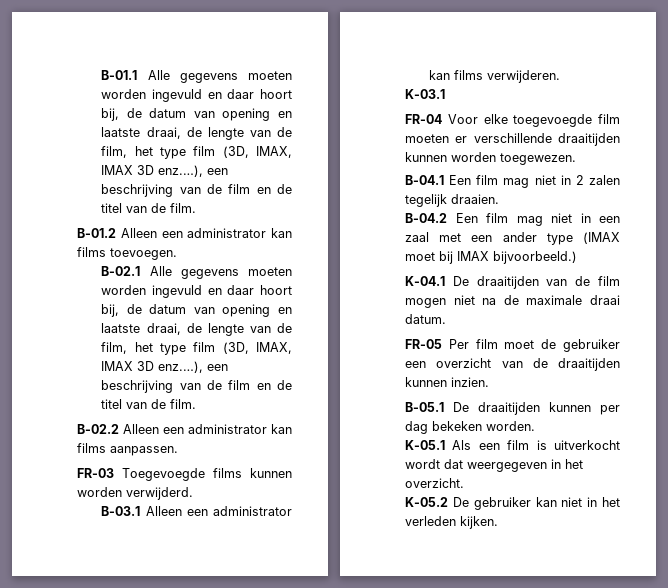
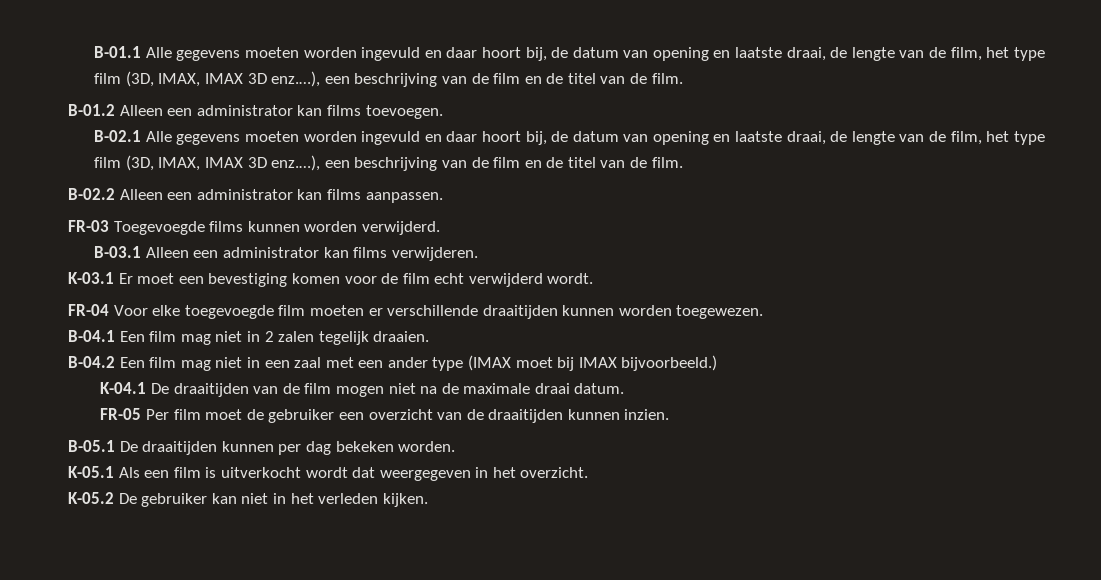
- K-03.1
+ K-03.1 Er moet een bevestiging komen voor de film echt verwijderd wordt.

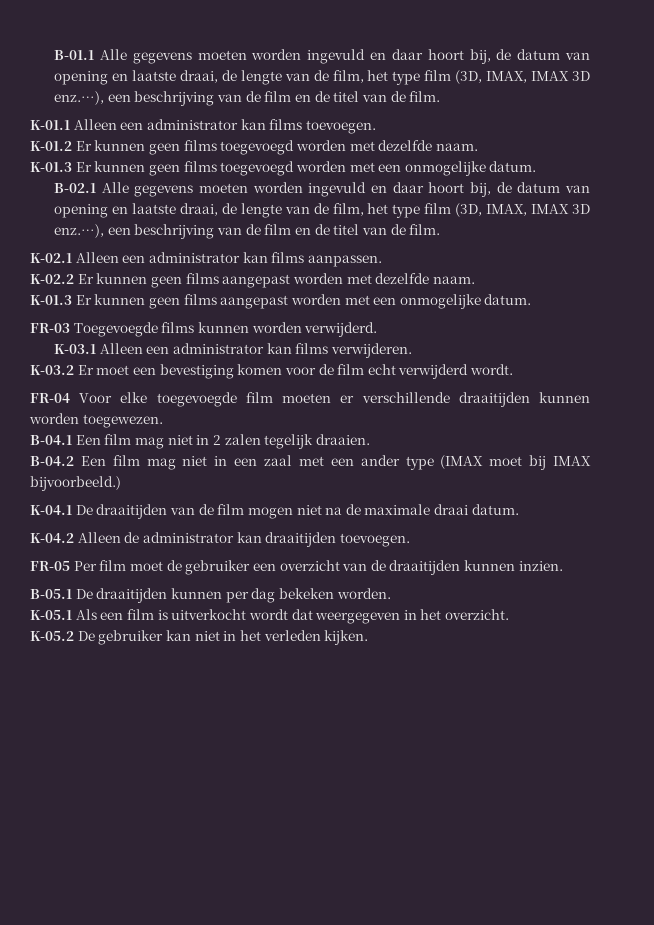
- B-01.2 Alleen een administrator kan films toevoegen.
+ K-01.1 Alleen een administrator kan films toevoegen.
+ K-01.2 Er kunnen geen films toegevoegd worden met dezelfde naam.
+ K-01.3 Er kunnen geen films toegevoegd worden met een onmogelijke datum.
- B-02.2 Alleen een administrator kan films aanpassen.
+ K-02.1 Alleen een administrator kan films aanpassen.
+ K-02.2 Er kunnen geen films aangepast worden met dezelfde naam.
+ K-01.3 Er kunnen geen films aangepast worden met een onmogelijke datum.
- B-03.1 Alleen een administrator kan films verwijderen.
+ K-03.1 Alleen een administrator kan films verwijderen.
- K-03.1 Er moet een bevestiging komen voor de film echt verwijderd wordt.
+ K-03.2 Er moet een bevestiging komen voor de film echt verwijderd wordt.
+ K-04.2 Alleen de administrator kan draaitijden toevoegen.

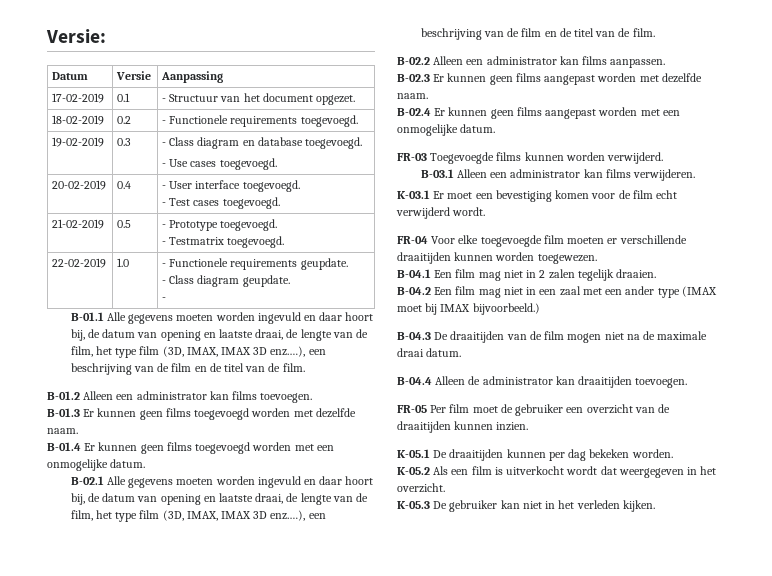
+ Versie:
+ Datum | Versie | Aanpassing
+ 17-02-2019 | 0.1 | - Structuur van het document opgezet.
+ 18-02-2019 | 0.2 | - Functionele requirements toegevoegd.
+ 19-02-2019 | 0.3 | - Class diagram en database toegevoegd.
+ - Use cases toegevoegd.
+ 20-02-2019 | 0.4 | - User interface toegevoegd.
+ - Test cases toegevoegd.
+ 21-02-2019 | 0.5 | - Prototype toegevoegd.
+ - Testmatrix toegevoegd.
+ 22-02-2019 | 1.0 | - Functionele requirements geupdate.
+ - Class diagram geupdate.
+ -
- K-01.1 Alleen een administrator kan films toevoegen.
+ B-01.2 Alleen een administrator kan films toevoegen.
- K-01.2 Er kunnen geen films toegevoegd worden met dezelfde naam.
+ B-01.3 Er kunnen geen films toegevoegd worden met dezelfde naam.
- K-01.3 Er kunnen geen films toegevoegd worden met een onmogelijke datum.
+ B-01.4 Er kunnen geen films toegevoegd worden met een onmogelijke datum.
- K-02.1 Alleen een administrator kan films aanpassen.
+ B-02.2 Alleen een administrator kan films aanpassen.
- K-02.2 Er kunnen geen films aangepast worden met dezelfde naam.
+ B-02.3 Er kunnen geen films aangepast worden met dezelfde naam.
- K-01.3 Er kunnen geen films aangepast worden met een onmogelijke datum.
+ B-02.4 Er kunnen geen films aangepast worden met een onmogelijke datum.
- K-03.1 Alleen een administrator kan films verwijderen.
+ B-03.1 Alleen een administrator kan films verwijderen.
- K-03.2 Er moet een bevestiging komen voor de film echt verwijderd wordt.
+ K-03.1 Er moet een bevestiging komen voor de film echt verwijderd wordt.
- K-04.1 De draaitijden van de film mogen niet na de maximale draai datum.
+ B-04.3 De draaitijden van de film mogen niet na de maximale draai datum.
- K-04.2 Alleen de administrator kan draaitijden toevoegen.
+ B-04.4 Alleen de administrator kan draaitijden toevoegen.
- B-05.1 De draaitijden kunnen per dag bekeken worden.
+ K-05.1 De draaitijden kunnen per dag bekeken worden.
- K-05.1 Als een film is uitverkocht wordt dat weergegeven in het overzicht.
+ K-05.2 Als een film is uitverkocht wordt dat weergegeven in het overzicht.
- K-05.2 De gebruiker kan niet in het verleden kijken.
+ K-05.3 De gebruiker kan niet in het verleden kijken.

